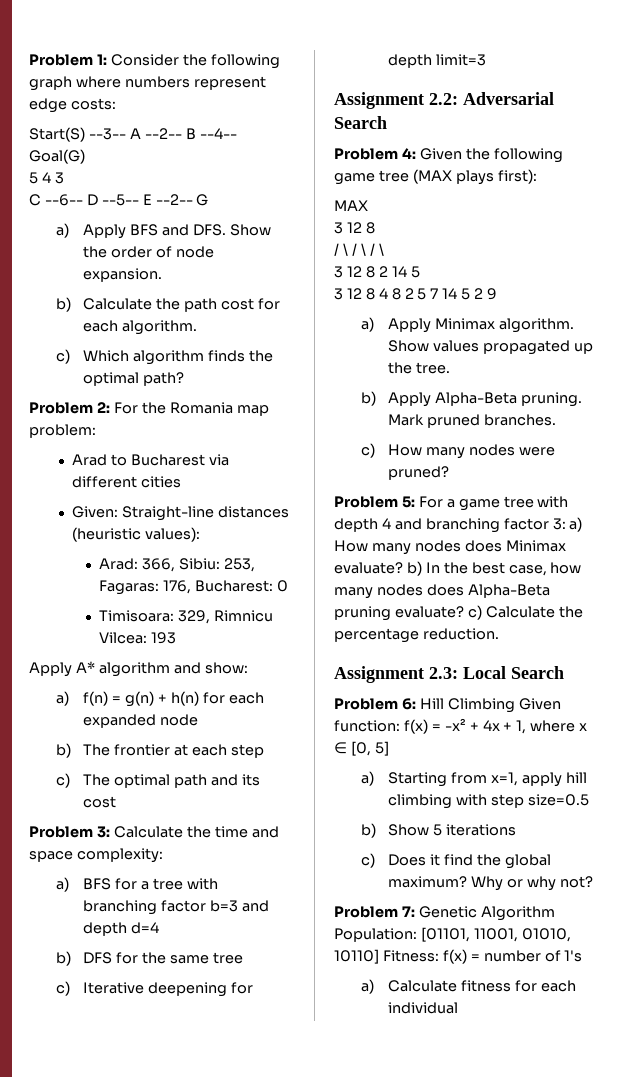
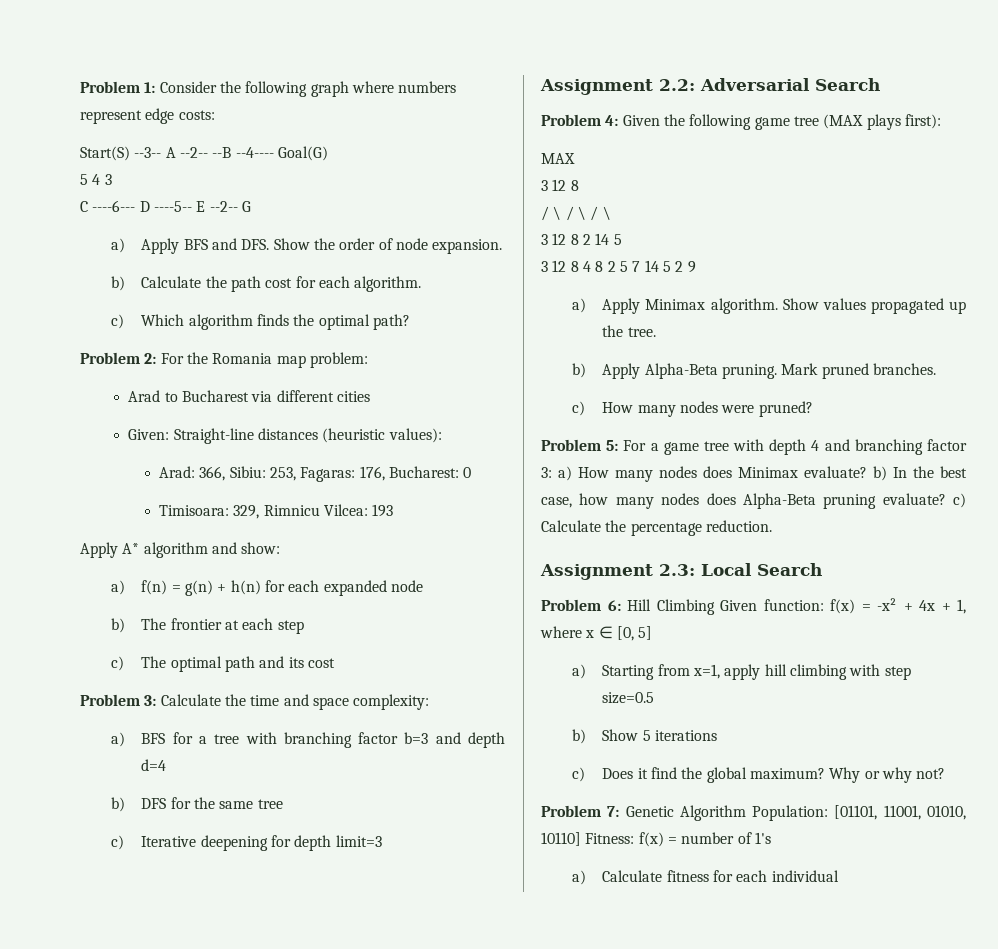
- Start(S) --3-- A --2-- B --4-- Goal(G)
+ Start(S) --3-- A --2-- --B --4---- Goal(G)
- C --6-- D --5-- E --2-- G
+ C ----6--- D ----5-- E --2-- G

